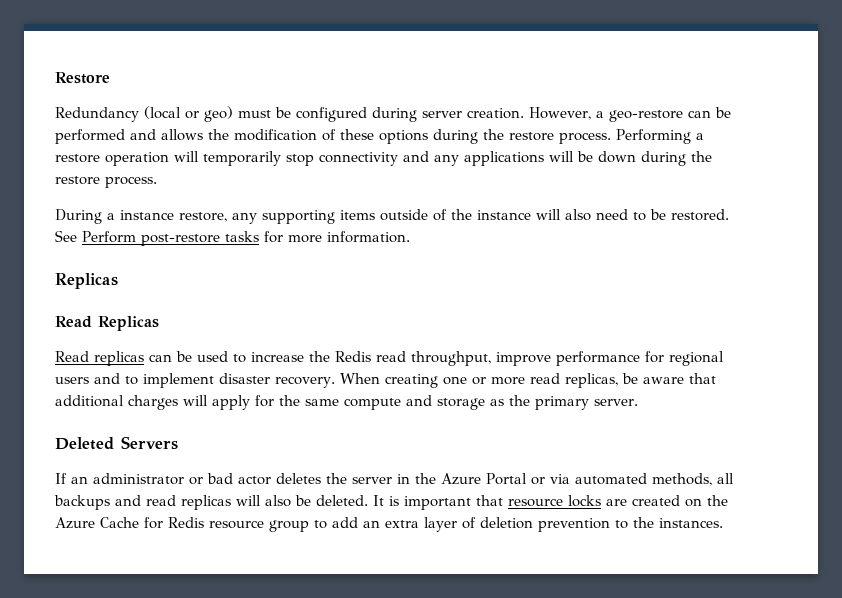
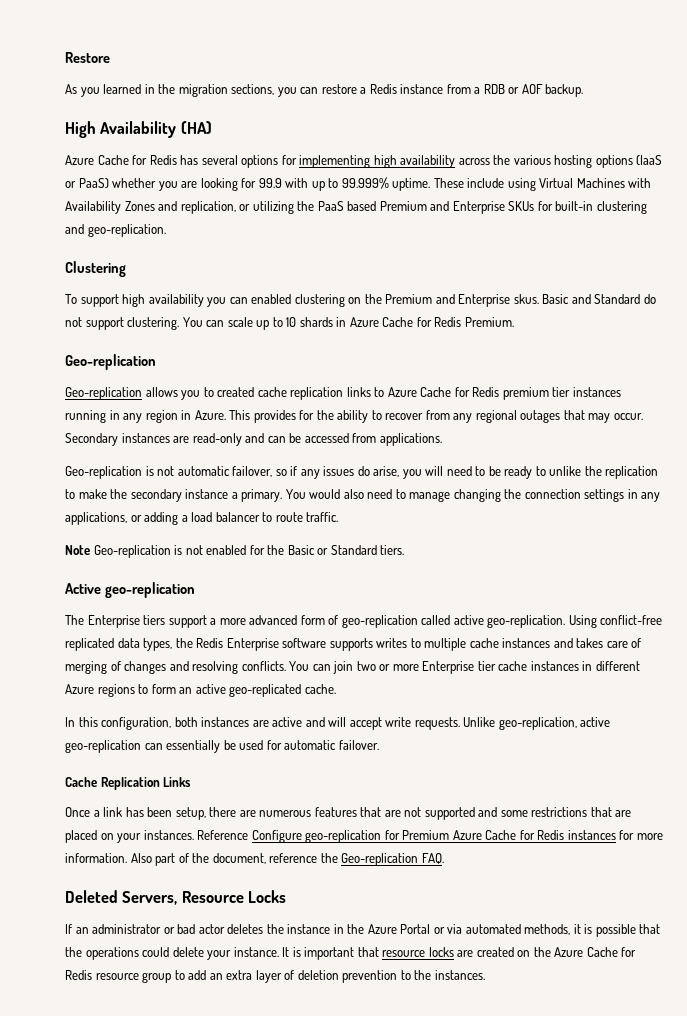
- Redundancy (local or geo) must be configured during server creation. However, a geo-restore can be performed and allows the modification of these options during the restore process. Performing a restore operation will temporarily stop connectivity and any applications will be down during the restore process.
- During a instance restore, any supporting items outside of the instance will also need to be restored. See Perform post-restore tasks for more information.
- Replicas
- Read Replicas
- Read replicas can be used to increase the Redis read throughput, improve performance for regional users and to implement disaster recovery. When creating one or more read replicas, be aware that additional charges will apply for the same compute and storage as the primary server.
- Deleted Servers
+ As you learned in the migration sections, you can restore a Redis instance from a RDB or AOF backup.
+ High Availability (HA)
+ Azure Cache for Redis has several options for implementing high availability across the various hosting options (IaaS or PaaS) whether you are looking for 99.9 with up to 99.999% uptime. These include using Virtual Machines with Availability Zones and replication, or utilizing the PaaS based Premium and Enterprise SKUs for built-in clustering and geo-replication.
+ Clustering
+ To support high availability you can enabled clustering on the Premium and Enterprise skus. Basic and Standard do not support clustering. You can scale up to 10 shards in Azure Cache for Redis Premium.
+ Geo-replication
+ Geo-replication allows you to created cache replication links to Azure Cache for Redis premium tier instances running in any region in Azure. This provides for the ability to recover from any regional outages that may occur. Secondary instances are read-only and can be accessed from applications.
+ Geo-replication is not automatic failover, so if any issues do arise, you will need to be ready to unlike the replication to make the secondary instance a primary. You would also need to manage changing the connection settings in any applications, or adding a load balancer to route traffic.
+ Note Geo-replication is not enabled for the Basic or Standard tiers.
+ Active geo-replication
+ The Enterprise tiers support a more advanced form of geo-replication called active geo-replication. Using conflict-free replicated data types, the Redis Enterprise software supports writes to multiple cache instances and takes care of merging of changes and resolving conflicts. You can join two or more Enterprise tier cache instances in different Azure regions to form an active geo-replicated cache.
+ In this configuration, both instances are active and will accept write requests. Unlike geo-replication, active geo-replication can essentially be used for automatic failover.
+ Cache Replication Links
+ Once a link has been setup, there are numerous features that are not supported and some restrictions that are placed on your instances. Reference Configure geo-replication for Premium Azure Cache for Redis instances for more information. Also part of the document, reference the Geo-replication FAQ.
+ Deleted Servers, Resource Locks
- If an administrator or bad actor deletes the server in the Azure Portal or via automated methods, all backups and read replicas will also be deleted.
+ If an administrator or bad actor deletes the instance in the Azure Portal or via automated methods, it is possible that the operations could delete your instance.

